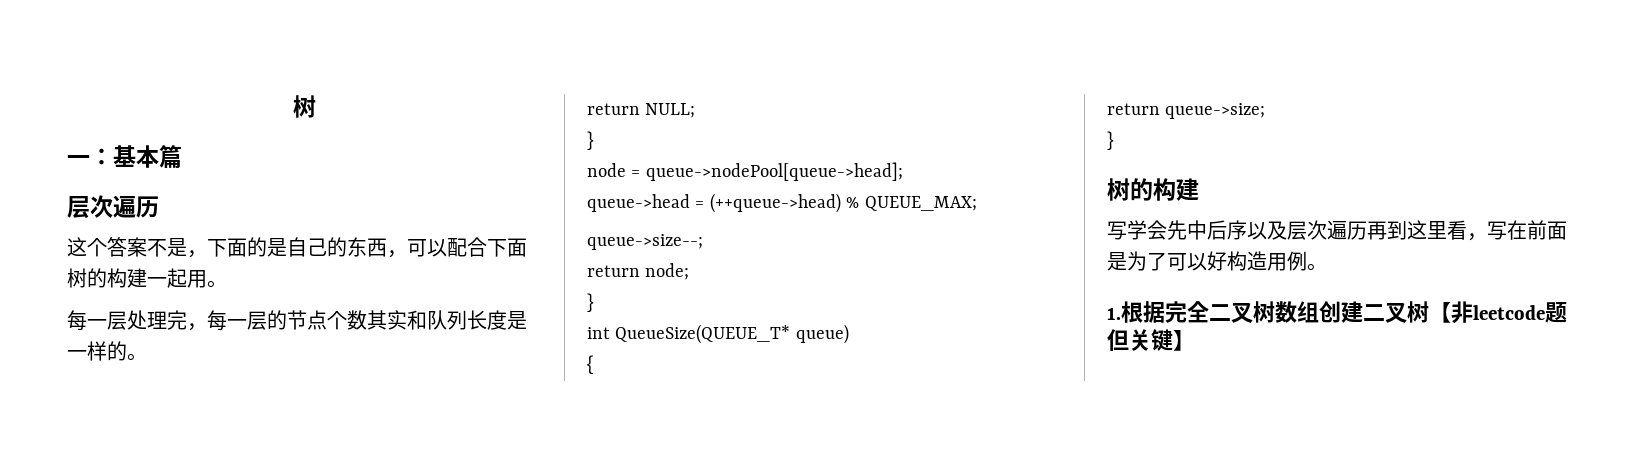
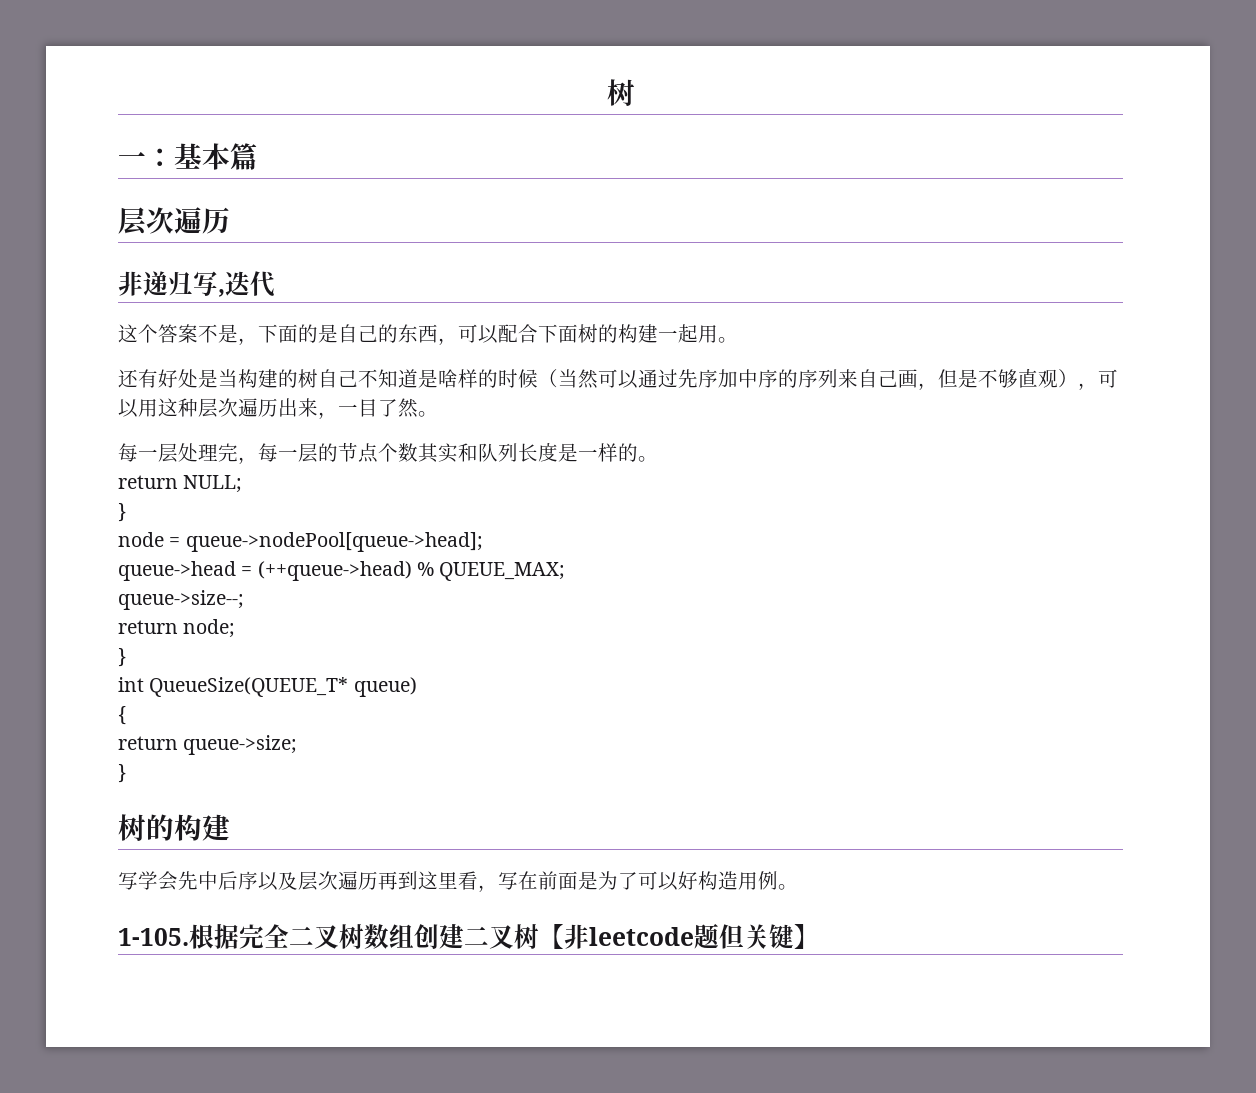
+ 非递归写,迭代
+ 还有好处是当构建的树自己不知道是啥样的时候（当然可以通过先序加中序的序列来自己画，但是不够直观），可以用这种层次遍历出来，一目了然。
- 1.根据完全二叉树数组创建二叉树【非leetcode题但关键】
+ 1-105.根据完全二叉树数组创建二叉树【非leetcode题但关键】

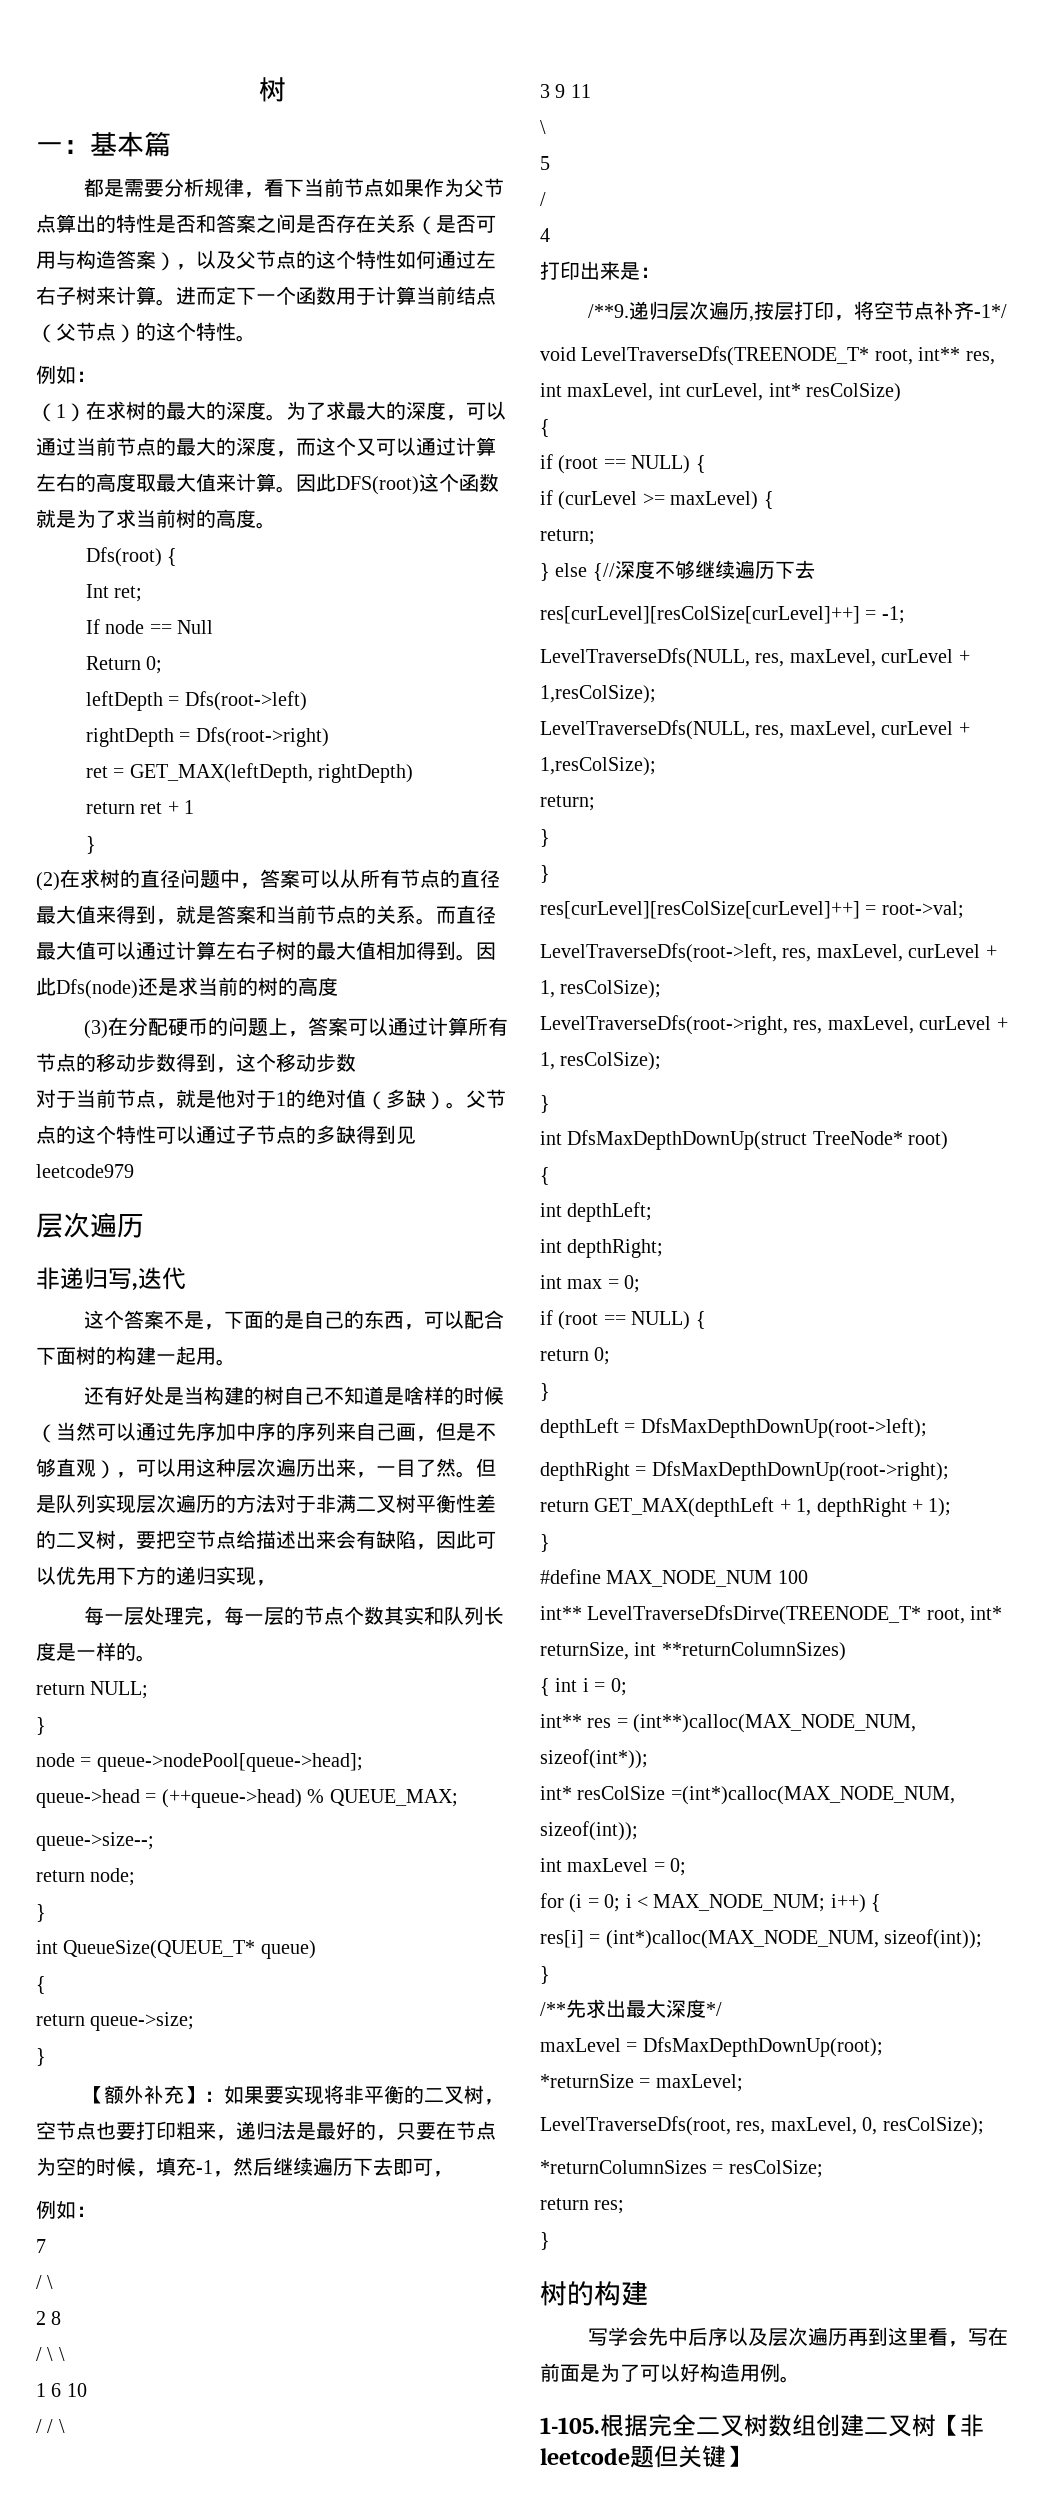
+ 都是需要分析规律，看下当前节点如果作为父节点算出的特性是否和答案之间是否存在关系（是否可用与构造答案），以及父节点的这个特性如何通过左右子树来计算。进而定下一个函数用于计算当前结点（父节点）的这个特性。
+ 例如：
+ （1）在求树的最大的深度。为了求最大的深度，可以通过当前节点的最大的深度，而这个又可以通过计算左右的高度取最大值来计算。因此DFS(root)这个函数就是为了求当前树的高度。
+ Dfs(root) {
+ Int ret;
+ If node == Null
+ Return 0;
+ leftDepth = Dfs(root->left)
+ rightDepth = Dfs(root->right)
+ ret = GET_MAX(leftDepth, rightDepth)
+ return ret + 1
+ }
+ (2)在求树的直径问题中，答案可以从所有节点的直径最大值来得到，就是答案和当前节点的关系。而直径最大值可以通过计算左右子树的最大值相加得到。因此Dfs(node)还是求当前的树的高度
+ (3)在分配硬币的问题上，答案可以通过计算所有节点的移动步数得到，这个移动步数
+ 对于当前节点，就是他对于1的绝对值（多缺）。父节点的这个特性可以通过子节点的多缺得到见leetcode979
+ 但是队列实现层次遍历的方法对于非满二叉树平衡性差的二叉树，要把空节点给描述出来会有缺陷，因此可以优先用下方的递归实现，
+ 【额外补充】：如果要实现将非平衡的二叉树，空节点也要打印粗来，递归法是最好的，只要在节点为空的时候，填充-1，然后继续遍历下去即可，
+ 例如：
+ 7
+ / \
+ 2 8
+ / \ \
+ 1 6 10
+ / / \
+ 3 9 11
+ \
+ 5
+ /
+ 4
+ 打印出来是：
+ /**9.递归层次遍历,按层打印，将空节点补齐-1*/
+ void LevelTraverseDfs(TREENODE_T* root, int** res, int maxLevel, int curLevel, int* resColSize)
+ {
+ if (root == NULL) {
+ if (curLevel >= maxLevel) {
+ return;
+ } else {//深度不够继续遍历下去
+ res[curLevel][resColSize[curLevel]++] = -1;
+ LevelTraverseDfs(NULL, res, maxLevel, curLevel + 1,resColSize);
+ LevelTraverseDfs(NULL, res, maxLevel, curLevel + 1,resColSize);
+ return;
+ }
+ }
+ res[curLevel][resColSize[curLevel]++] = root->val;
+ LevelTraverseDfs(root->left, res, maxLevel, curLevel + 1, resColSize);
+ LevelTraverseDfs(root->right, res, maxLevel, curLevel + 1, resColSize);
+ }
+ int DfsMaxDepthDownUp(struct TreeNode* root)
+ {
+ int depthLeft;
+ int depthRight;
+ int max = 0;
+ if (root == NULL) {
+ return 0;
+ }
+ depthLeft = DfsMaxDepthDownUp(root->left);
+ depthRight = DfsMaxDepthDownUp(root->right);
+ return GET_MAX(depthLeft + 1, depthRight + 1);
+ }
+ #define MAX_NODE_NUM 100
+ int** LevelTraverseDfsDirve(TREENODE_T* root, int* returnSize, int **returnColumnSizes)
+ { int i = 0;
+ int** res = (int**)calloc(MAX_NODE_NUM, sizeof(int*));
+ int* resColSize =(int*)calloc(MAX_NODE_NUM, sizeof(int));
+ int maxLevel = 0;
+ for (i = 0; i < MAX_NODE_NUM; i++) {
+ res[i] = (int*)calloc(MAX_NODE_NUM, sizeof(int));
+ }
+ /**先求出最大深度*/
+ maxLevel = DfsMaxDepthDownUp(root);
+ *returnSize = maxLevel;
+ LevelTraverseDfs(root, res, maxLevel, 0, resColSize);
+ *returnColumnSizes = resColSize;
+ return res;
+ }

